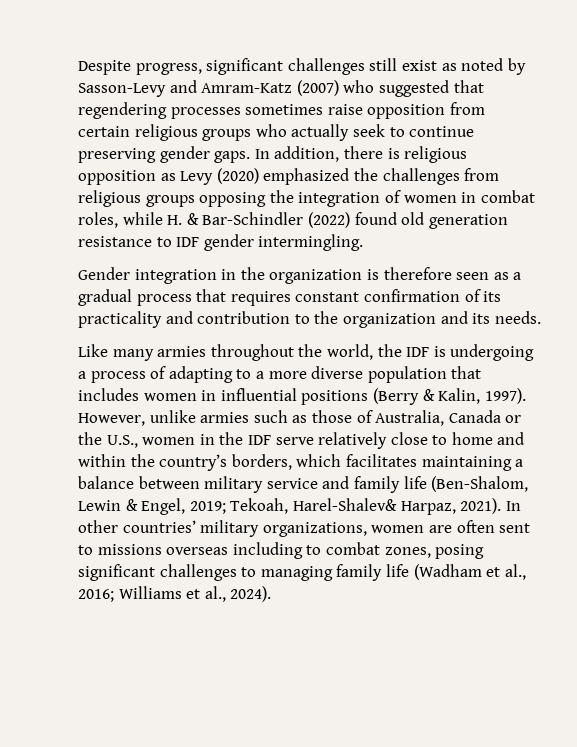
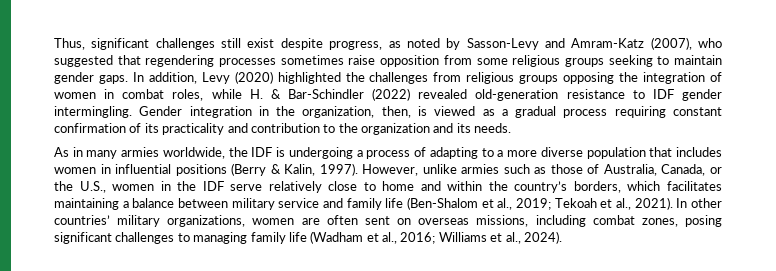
- Despite progress, significant challenges still exist as noted by Sasson-Levy and Amram-Katz (2007) who suggested that regendering processes sometimes raise opposition from certain religious groups who actually seek to continue preserving gender gaps. In addition, there is religious opposition as Levy (2020) emphasized the challenges from religious groups opposing the integration of women in combat roles, while H. & Bar-Schindler (2022) found old generation resistance to IDF gender intermingling.
- Gender integration in the organization is therefore seen as a gradual process that requires constant confirmation of its practicality and contribution to the organization and its needs.
+ Thus, significant challenges still exist despite progress, as noted by Sasson-Levy and Amram-Katz (2007), who suggested that regendering processes sometimes raise opposition from some religious groups seeking to maintain gender gaps. In addition, Levy (2020) highlighted the challenges from religious groups opposing the integration of women in combat roles, while H. & Bar-Schindler (2022) revealed old-generation resistance to IDF gender intermingling. Gender integration in the organization, then, is viewed as a gradual process requiring constant confirmation of its practicality and contribution to the organization and its needs.
- Like many armies throughout the world, the IDF is undergoing a process of adapting to a more diverse population that includes women in influential positions (Berry & Kalin, 1997).
+ As in many armies worldwide, the IDF is undergoing a process of adapting to a more diverse population that includes women in influential positions (Berry & Kalin, 1997).
- However, unlike armies such as those of Australia, Canada or the U.S., women in the IDF serve relatively close to home and within the country’s borders, which facilitates maintaining a balance between military service and family life (Ben-Shalom, Lewin & Engel, 2019; Tekoah, Harel-Shalev& Harpaz, 2021).
+ However, unlike armies such as those of Australia, Canada, or the U.S., women in the IDF serve relatively close to home and within the country’s borders, which facilitates maintaining a balance between military service and family life (Ben-Shalom et al., 2019; Tekoah et al., 2021).
- In other countries’ military organizations, women are often sent to missions overseas including to combat zones, posing significant challenges to managing family life (Wadham et al., 2016; Williams et al., 2024).
+ In other countries’ military organizations, women are often sent on overseas missions, including combat zones, posing significant challenges to managing family life (Wadham et al., 2016; Williams et al., 2024).

